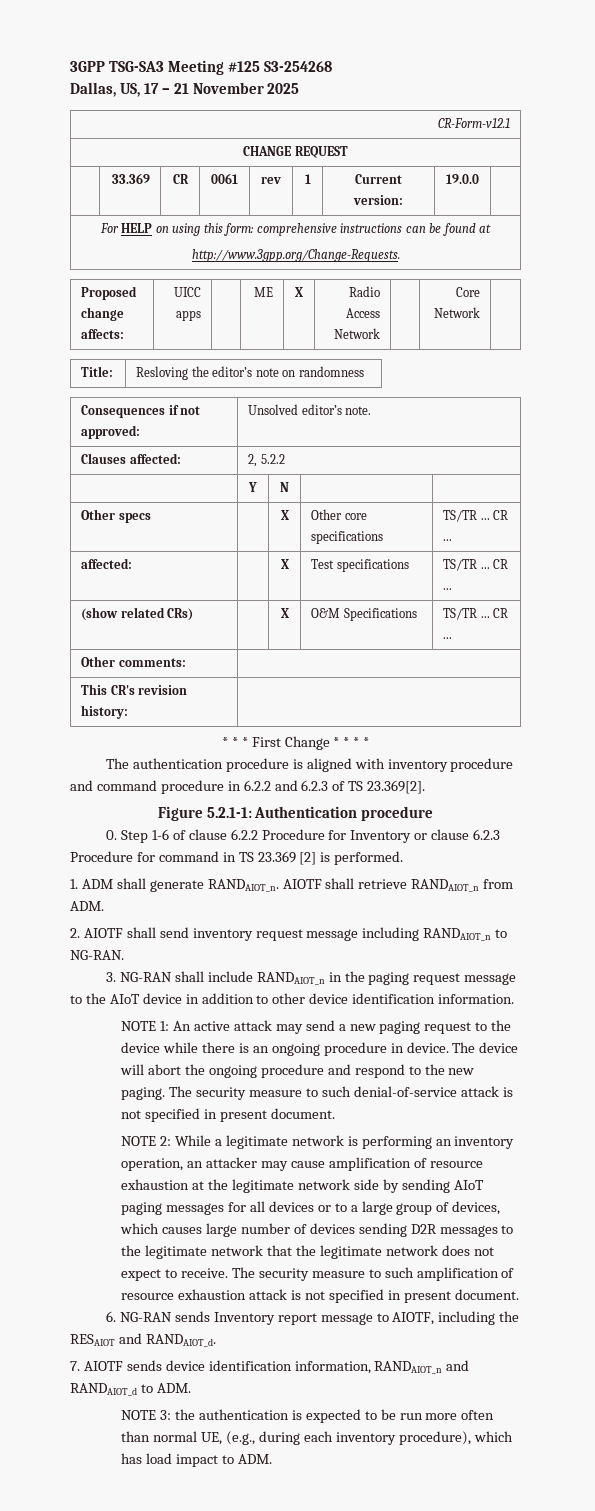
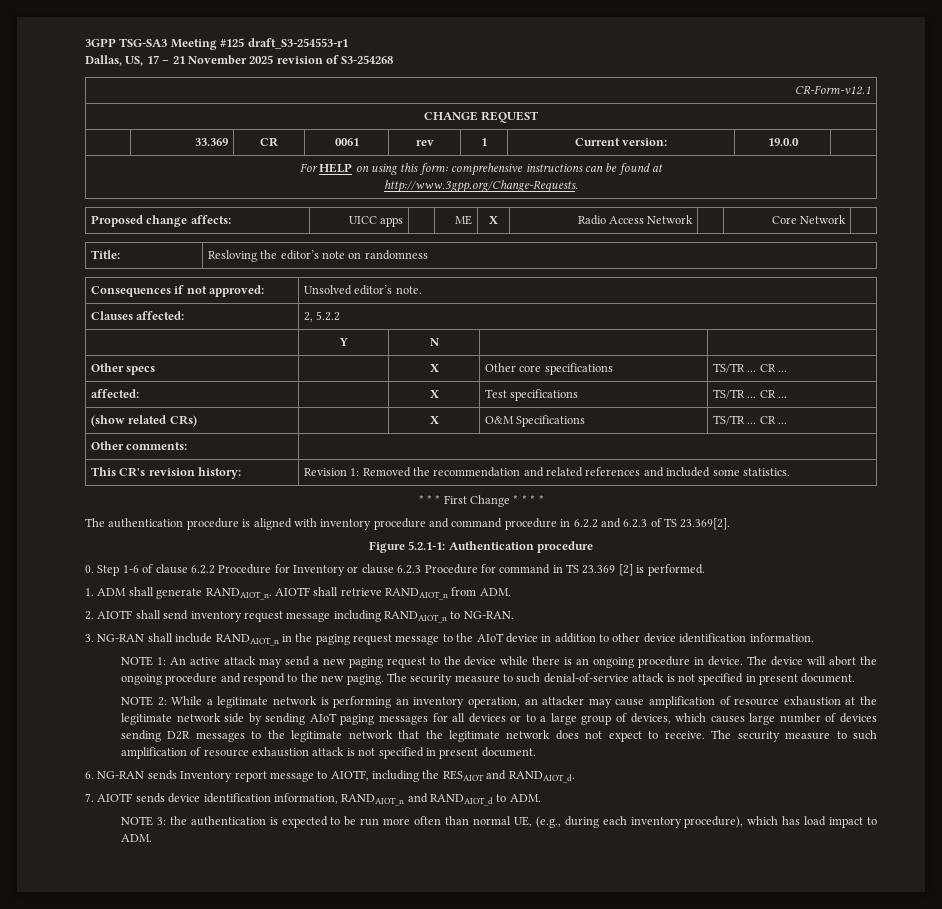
- 3GPP TSG-SA3 Meeting #125 S3-254268
+ 3GPP TSG-SA3 Meeting #125 draft_S3-254553-r1
- Dallas, US, 17 – 21 November 2025
+ Dallas, US, 17 – 21 November 2025 revision of S3-254268
- This CR's revision history: |
+ This CR's revision history: | Revision 1: Removed the recommendation and related references and included some statistics.

